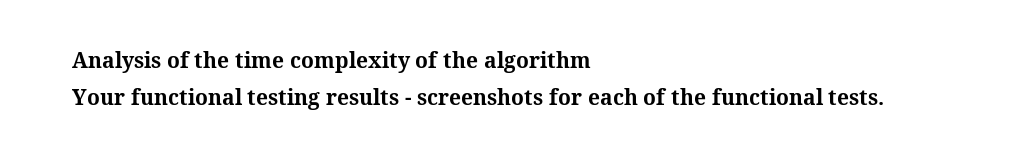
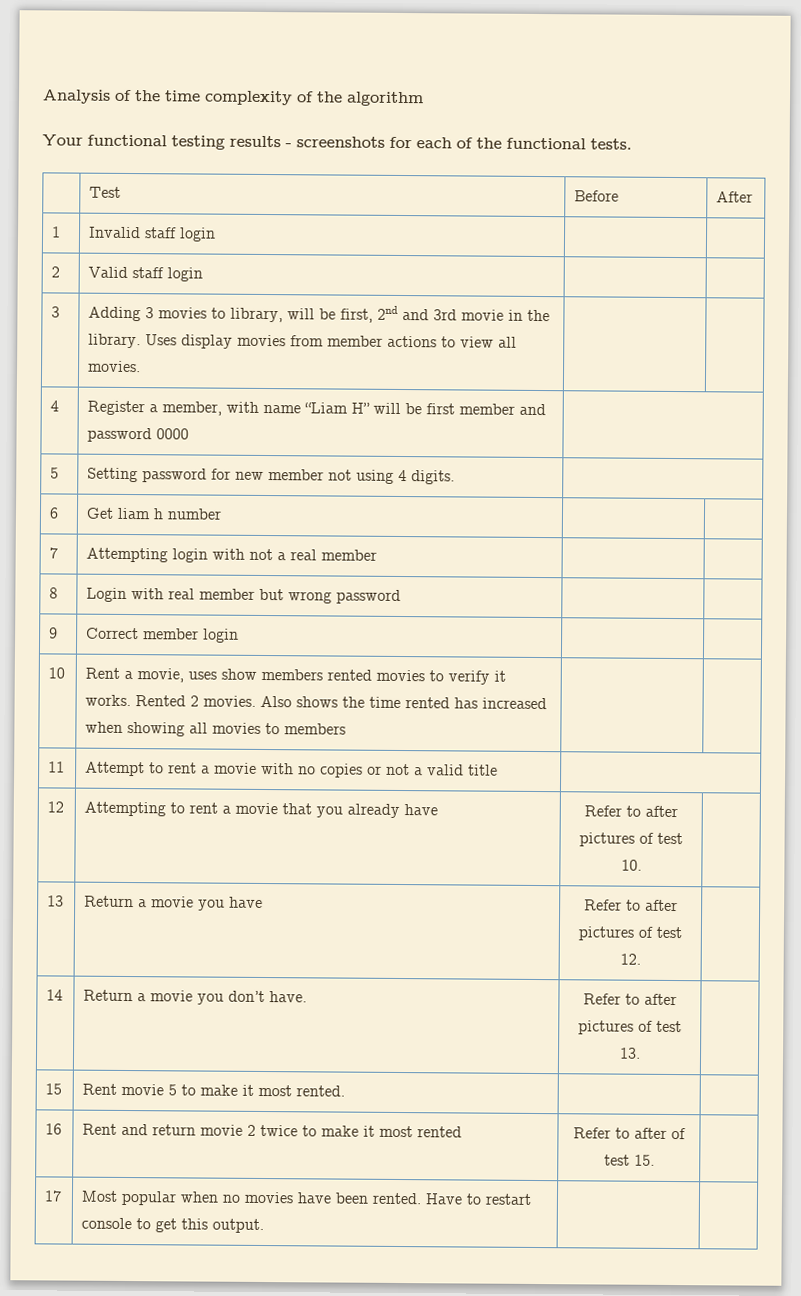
+ | Test | Before | After
+ 1 | Invalid staff login | |
+ 2 | Valid staff login | |
+ 3 | Adding 3 movies to library, will be first, 2nd and 3rd movie in the library. Uses display movies from member actions to view all movies. | |
+ 4 | Register a member, with name “Liam H” will be first member and password 0000 |
+ 5 | Setting password for new member not using 4 digits. |
+ 6 | Get liam h number | |
+ 7 | Attempting login with not a real member | |
+ 8 | Login with real member but wrong password | |
+ 9 | Correct member login | |
+ 10 | Rent a movie, uses show members rented movies to verify it works. Rented 2 movies. Also shows the time rented has increased when showing all movies to members | |
+ 11 | Attempt to rent a movie with no copies or not a valid title |
+ 12 | Attempting to rent a movie that you already have | Refer to after pictures of test 10. |
+ 13 | Return a movie you have | Refer to after pictures of test 12. |
+ 14 | Return a movie you don’t have. | Refer to after pictures of test 13. |
+ 15 | Rent movie 5 to make it most rented. | |
+ 16 | Rent and return movie 2 twice to make it most rented | Refer to after of test 15. |
+ 17 | Most popular when no movies have been rented. Have to restart console to get this output. | |

